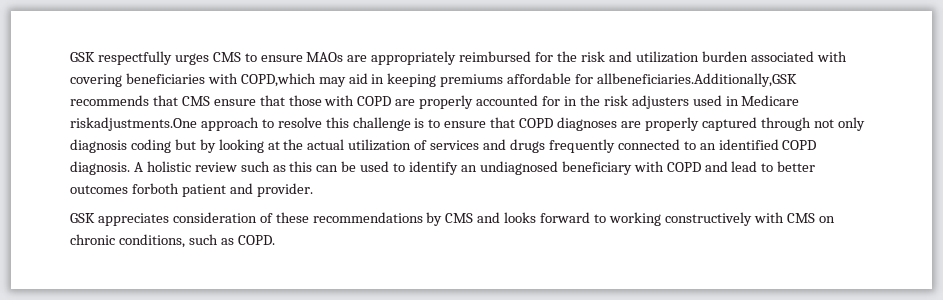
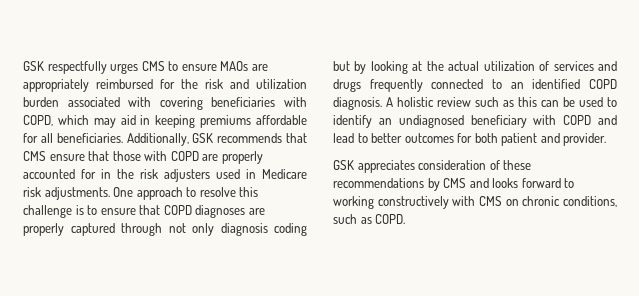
- GSK respectfully urges CMS to ensure MAOs are appropriately reimbursed for the risk and utilization burden associated with covering beneficiaries with COPD,which may aid in keeping premiums affordable for allbeneficiaries.Additionally,GSK recommends that CMS ensure that those with COPD are properly accounted for in the risk adjusters used in Medicare riskadjustments.One approach to resolve this challenge is to ensure that COPD diagnoses are properly captured through not only diagnosis coding but by looking at the actual utilization of services and drugs frequently connected to an identified COPD diagnosis.
+ GSK respectfully urges CMS to ensure MAOs are appropriately reimbursed for the risk and utilization burden associated with covering beneficiaries with COPD, which may aid in keeping premiums affordable for all beneficiaries. Additionally, GSK recommends that CMS ensure that those with COPD are properly accounted for in the risk adjusters used in Medicare risk adjustments. One approach to resolve this challenge is to ensure that COPD diagnoses are properly captured through not only diagnosis coding but by looking at the actual utilization of services and drugs frequently connected to an identified COPD diagnosis.
- A holistic review such as this can be used to identify an undiagnosed beneficiary with COPD and lead to better outcomes forboth patient and provider.
+ A holistic review such as this can be used to identify an undiagnosed beneficiary with COPD and lead to better outcomes for both patient and provider.

